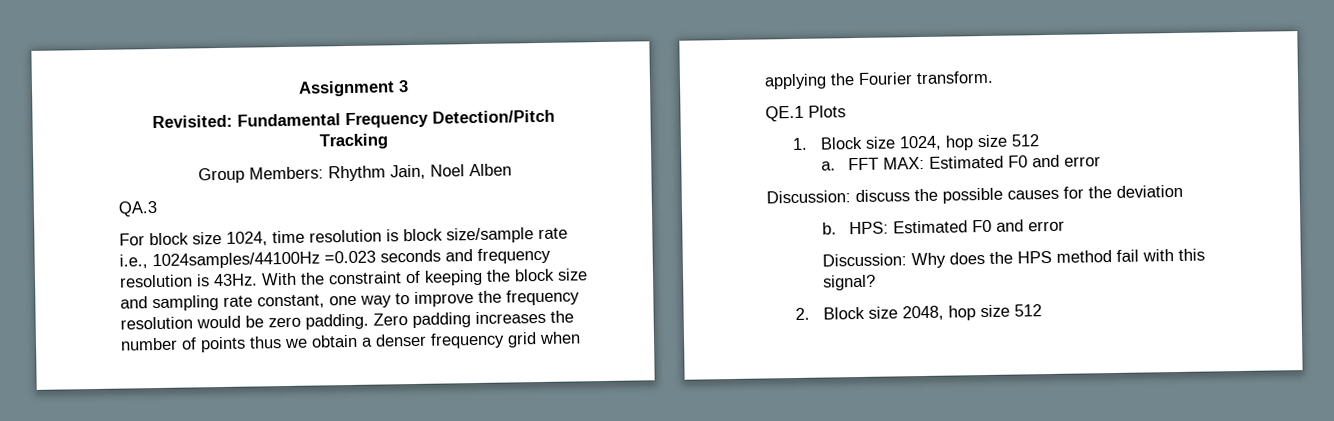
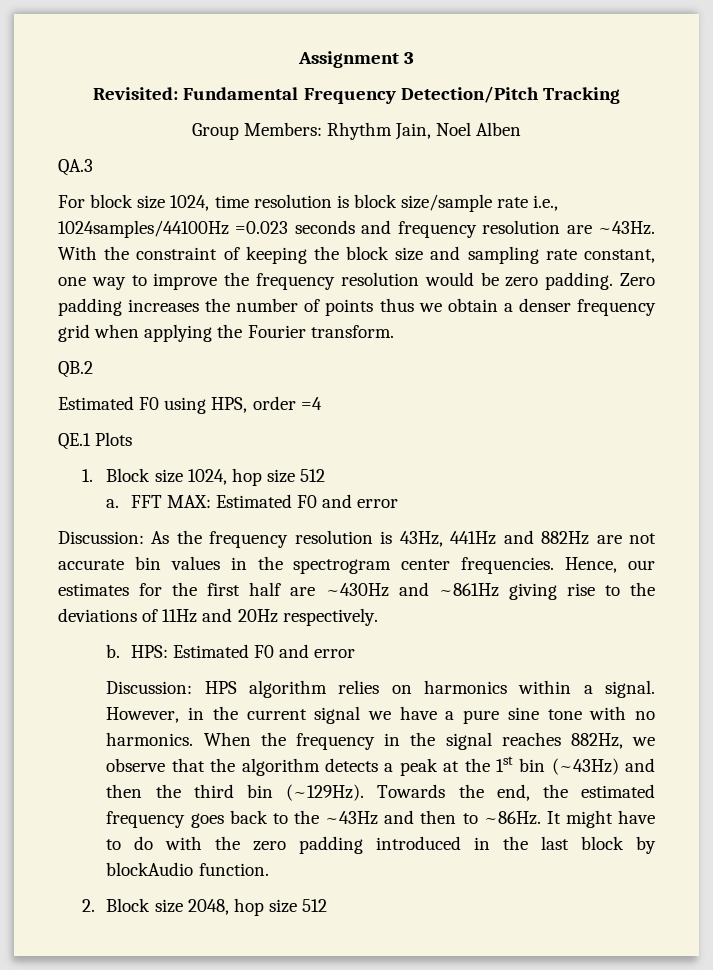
- For block size 1024, time resolution is block size/sample rate i.e., 1024samples/44100Hz =0.023 seconds and frequency resolution is 43Hz.
+ For block size 1024, time resolution is block size/sample rate i.e., 1024samples/44100Hz =0.023 seconds and frequency resolution are ~43Hz.
+ QB.2
+ Estimated F0 using HPS, order =4
- Discussion: discuss the possible causes for the deviation
+ Discussion: As the frequency resolution is 43Hz, 441Hz and 882Hz are not accurate bin values in the spectrogram center frequencies. Hence, our estimates for the first half are ~430Hz and ~861Hz giving rise to the deviations of 11Hz and 20Hz respectively.
- Discussion: Why does the HPS method fail with this signal?
+ Discussion: HPS algorithm relies on harmonics within a signal. However, in the current signal we have a pure sine tone with no harmonics. When the frequency in the signal reaches 882Hz, we observe that the algorithm detects a peak at the 1st bin (~43Hz) and then the third bin (~129Hz). Towards the end, the estimated frequency goes back to the ~43Hz and then to ~86Hz. It might have to do with the zero padding introduced in the last block by blockAudio function.

